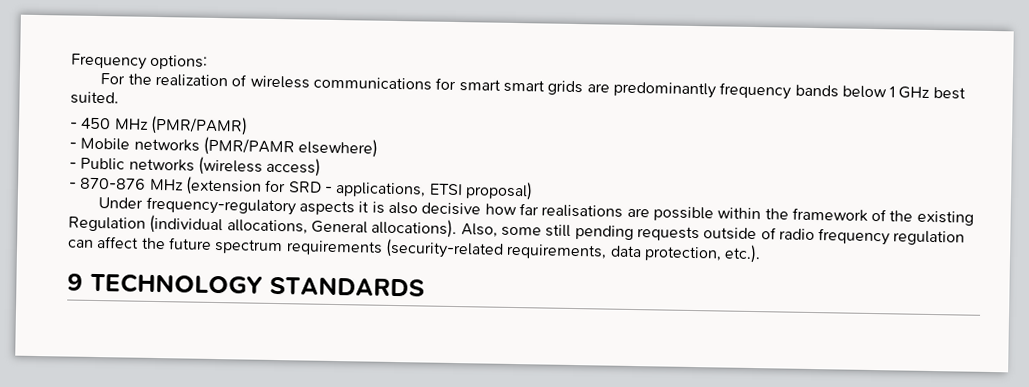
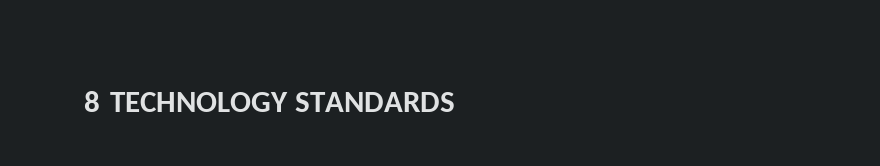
- Frequency options:
- For the realization of wireless communications for smart smart grids are predominantly frequency bands below 1 GHz best suited.
- - 450 MHz (PMR/PAMR)
- - Mobile networks (PMR/PAMR elsewhere)
- - Public networks (wireless access)
- - 870-876 MHz (extension for SRD - applications, ETSI proposal)
- Under frequency-regulatory aspects it is also decisive how far realisations are possible within the framework of the existing Regulation (individual allocations, General allocations). Also, some still pending requests outside of radio frequency regulation can affect the future spectrum requirements (security-related requirements, data protection, etc.).
- 9 TECHNOLOGY STANDARDS
+ 8 TECHNOLOGY STANDARDS

